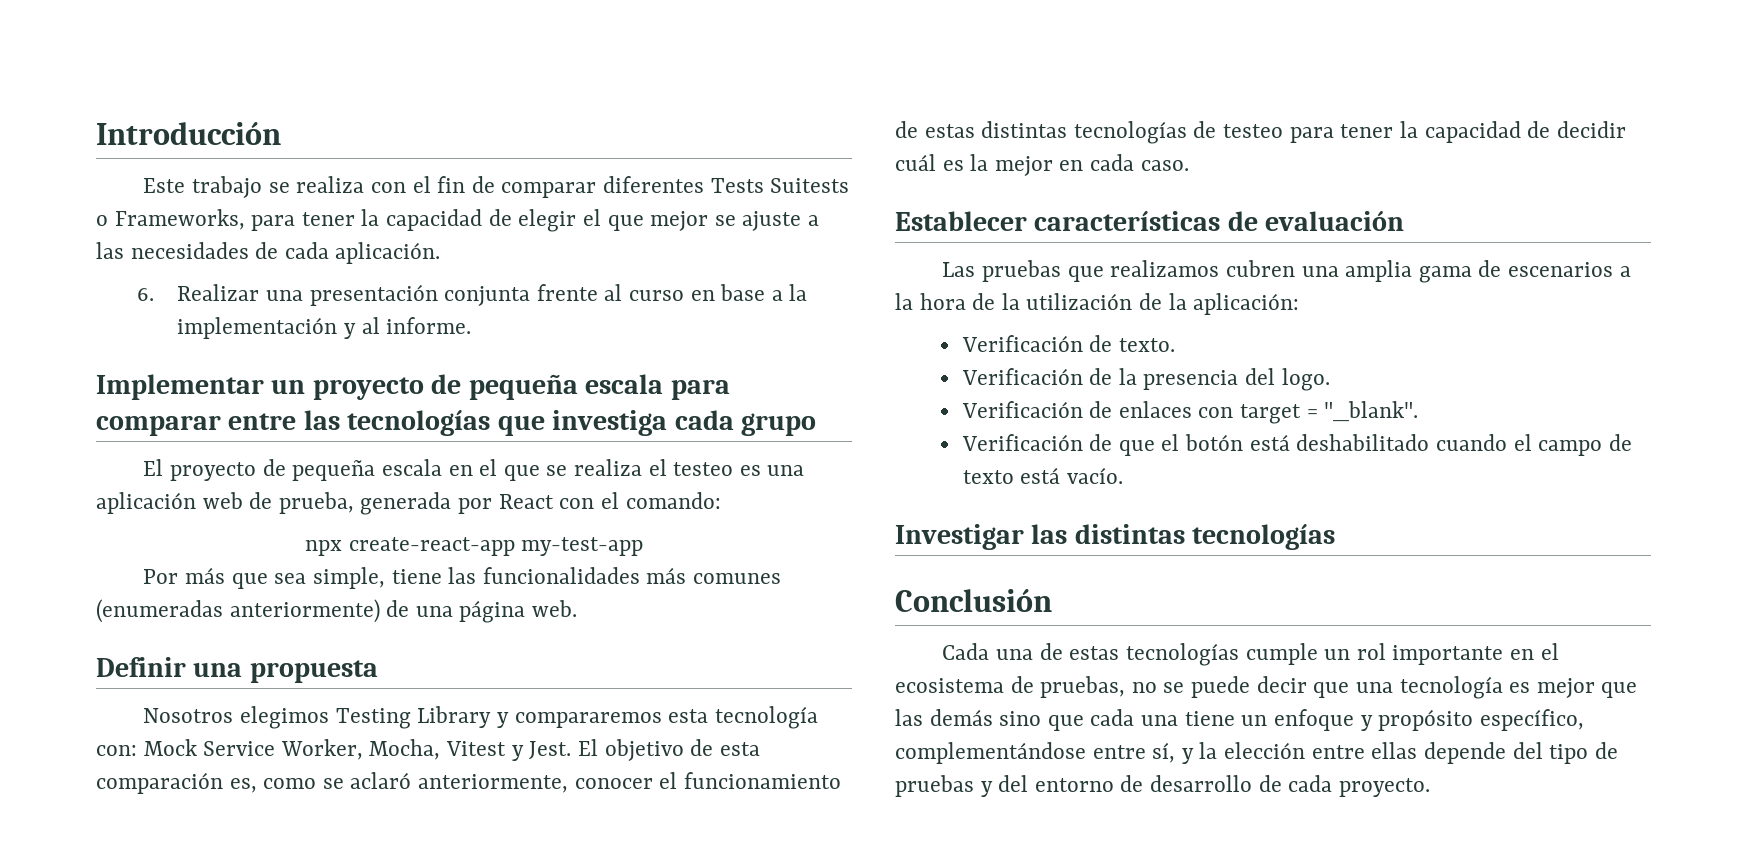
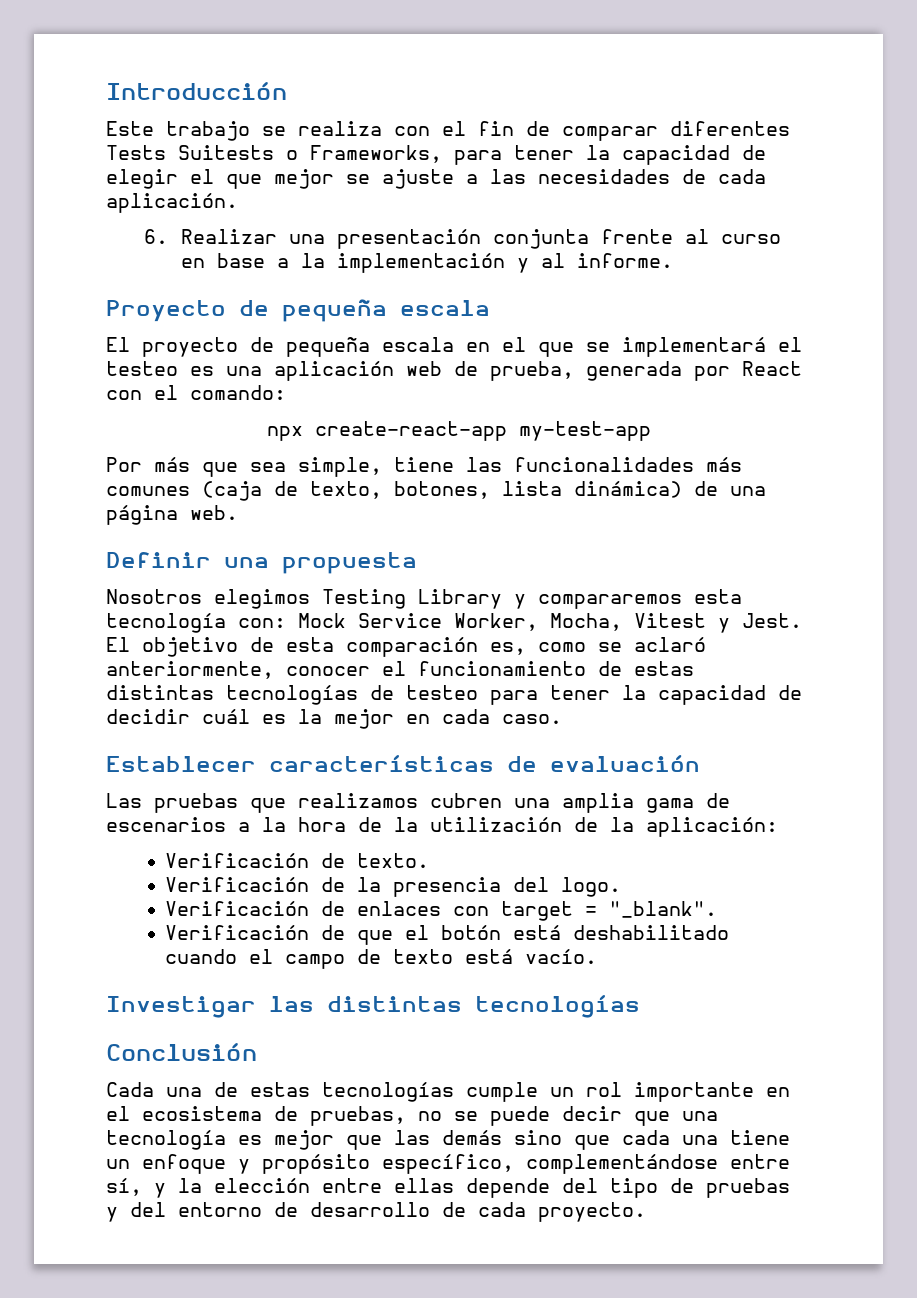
- Implementar un proyecto de pequeña escala para comparar entre las tecnologías que investiga cada grupo
+ Proyecto de pequeña escala
- El proyecto de pequeña escala en el que se realiza el testeo es una aplicación web de prueba, generada por React con el comando:
+ El proyecto de pequeña escala en el que se implementará el testeo es una aplicación web de prueba, generada por React con el comando:
- Por más que sea simple, tiene las funcionalidades más comunes (enumeradas anteriormente) de una página web.
+ Por más que sea simple, tiene las funcionalidades más comunes (caja de texto, botones, lista dinámica) de una página web.

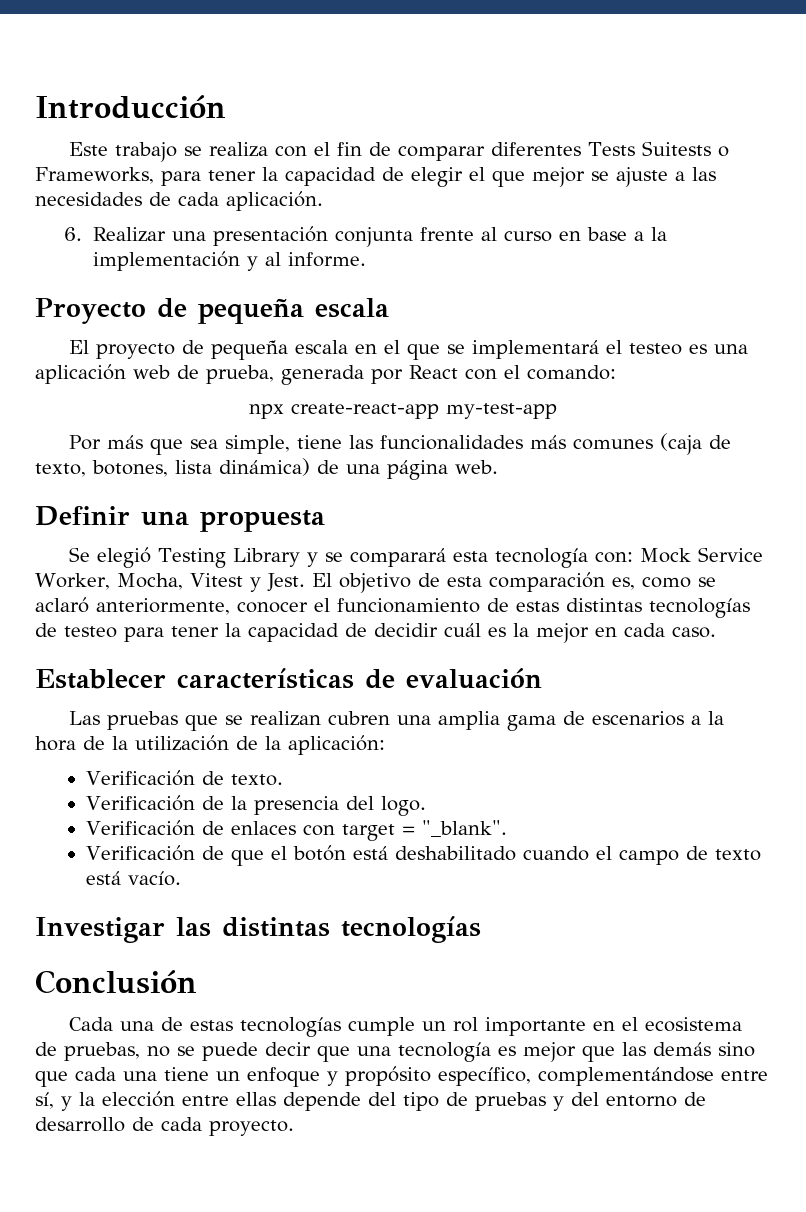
- Nosotros elegimos Testing Library y compararemos esta tecnología con: Mock Service Worker, Mocha, Vitest y Jest.
+ Se elegió Testing Library y se comparará esta tecnología con: Mock Service Worker, Mocha, Vitest y Jest.
- Las pruebas que realizamos cubren una amplia gama de escenarios a la hora de la utilización de la aplicación:
+ Las pruebas que se realizan cubren una amplia gama de escenarios a la hora de la utilización de la aplicación:

